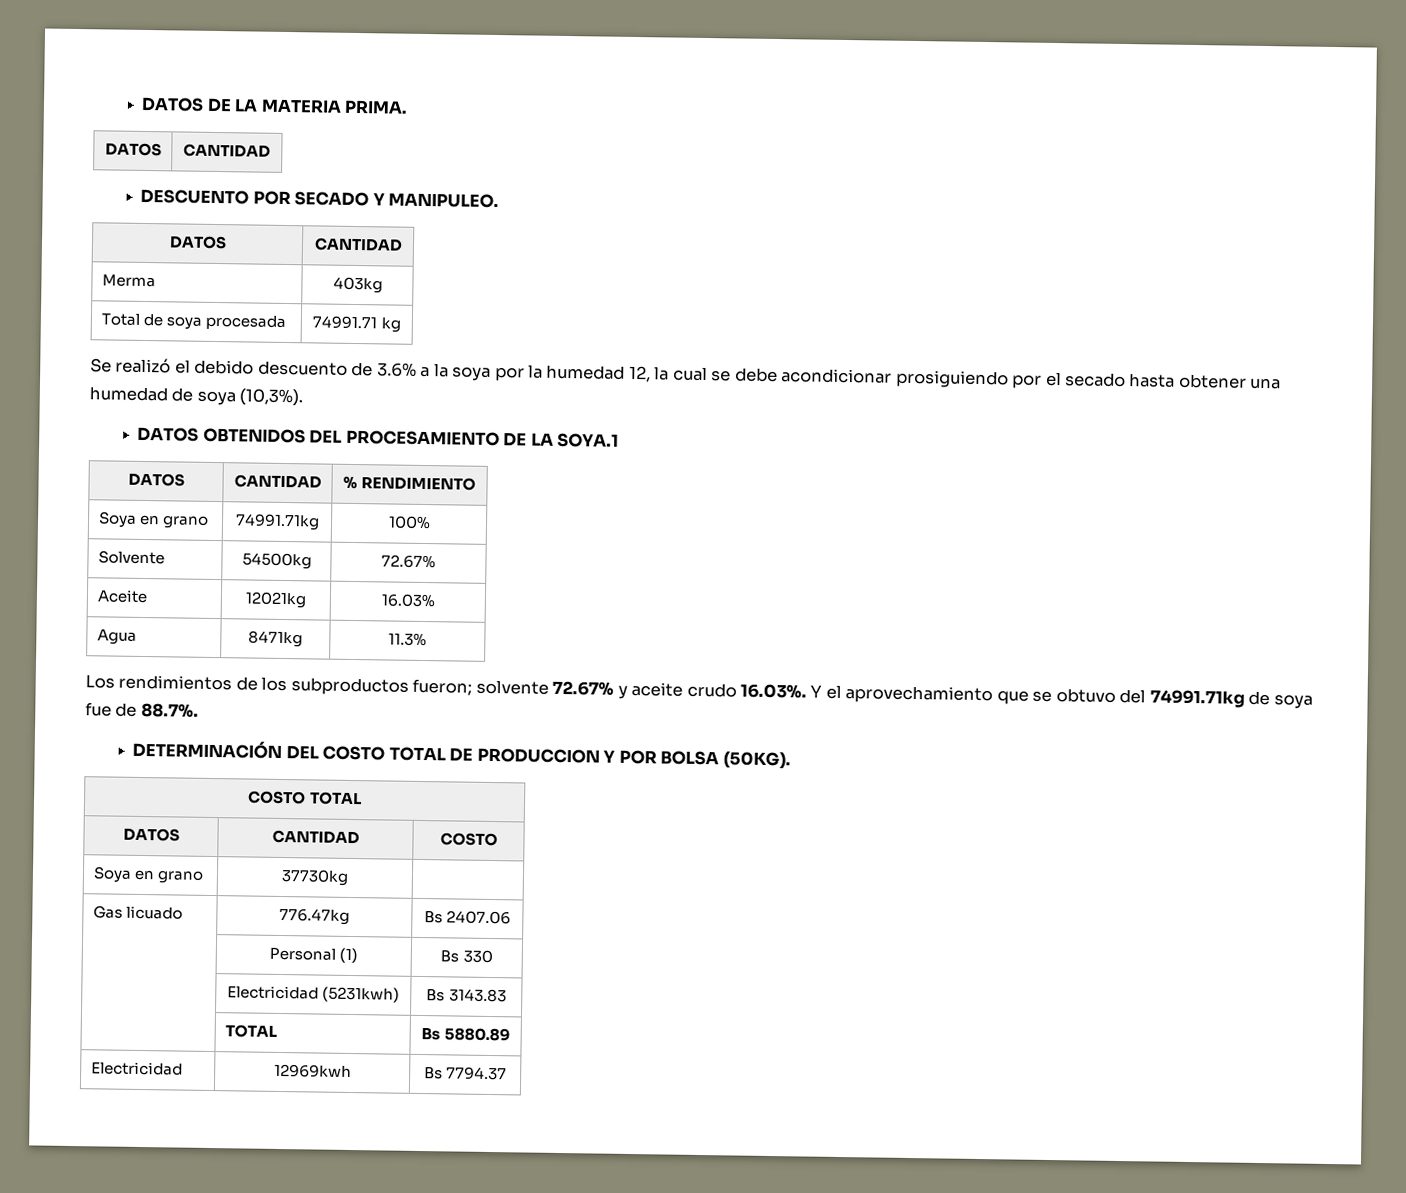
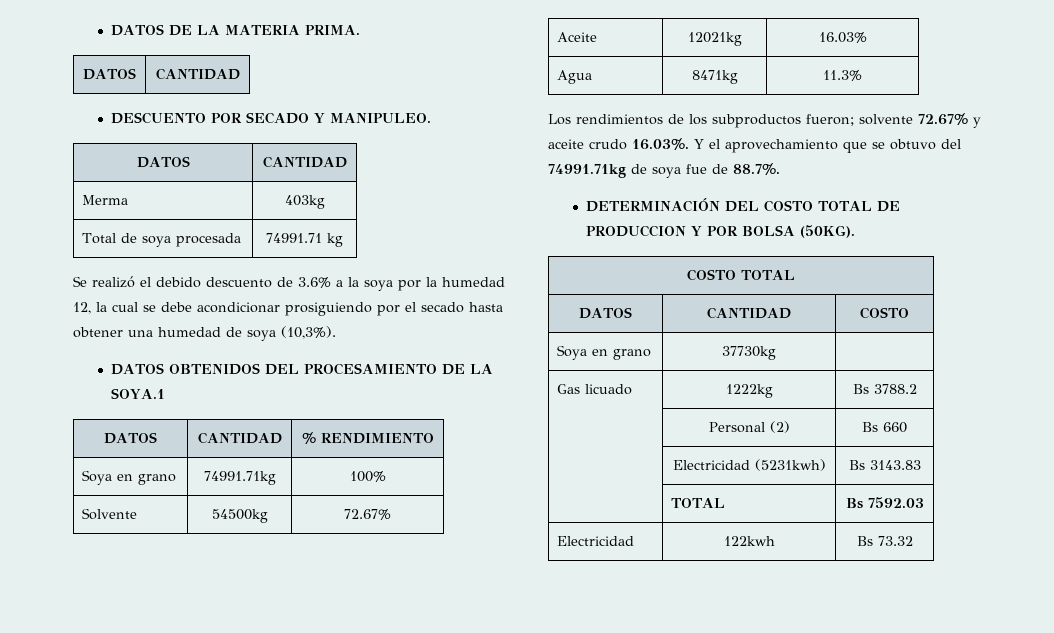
- Gas licuado | 776.47kg | Bs 2407.06
+ Gas licuado | 1222kg | Bs 3788.2
- | Personal (1) | Bs 330
+ | Personal (2) | Bs 660
- | TOTAL | Bs 5880.89
+ | TOTAL | Bs 7592.03
- Electricidad | 12969kwh | Bs 7794.37
+ Electricidad | 122kwh | Bs 73.32

